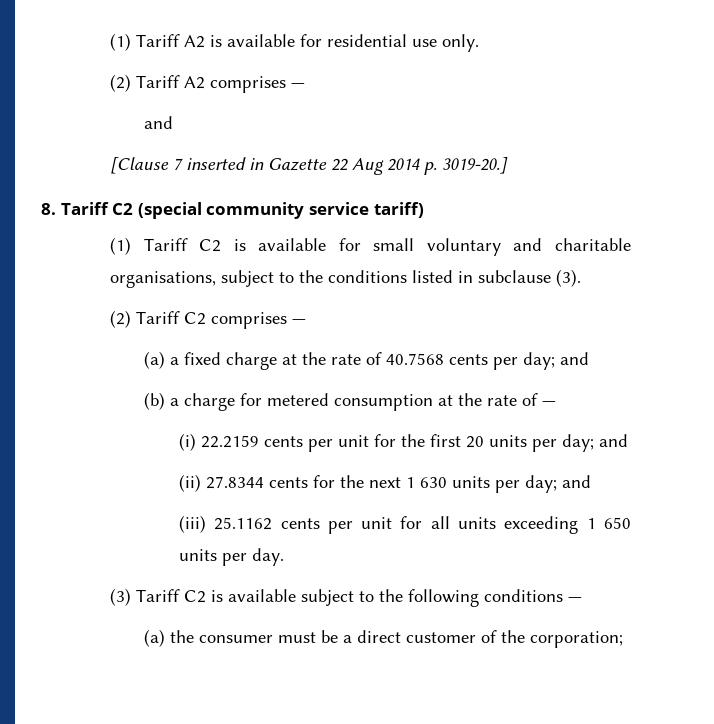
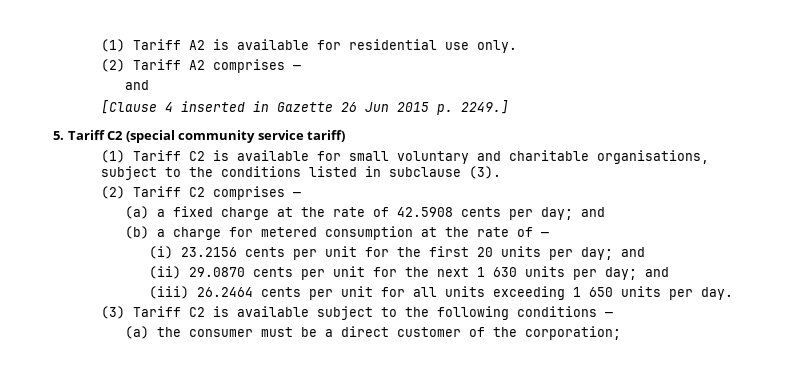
- [Clause 7 inserted in Gazette 22 Aug 2014 p. 3019-20.]
- 8. Tariff C2 (special community service tariff)
+ [Clause 4 inserted in Gazette 26 Jun 2015 p. 2249.]
+ 5. Tariff C2 (special community service tariff)
- (a) a fixed charge at the rate of 40.7568 cents per day; and
+ (a) a fixed charge at the rate of 42.5908 cents per day; and
- (i) 22.2159 cents per unit for the first 20 units per day; and
+ (i) 23.2156 cents per unit for the first 20 units per day; and
- (ii) 27.8344 cents for the next 1 630 units per day; and
+ (ii) 29.0870 cents per unit for the next 1 630 units per day; and
- (iii) 25.1162 cents per unit for all units exceeding 1 650 units per day.
+ (iii) 26.2464 cents per unit for all units exceeding 1 650 units per day.

